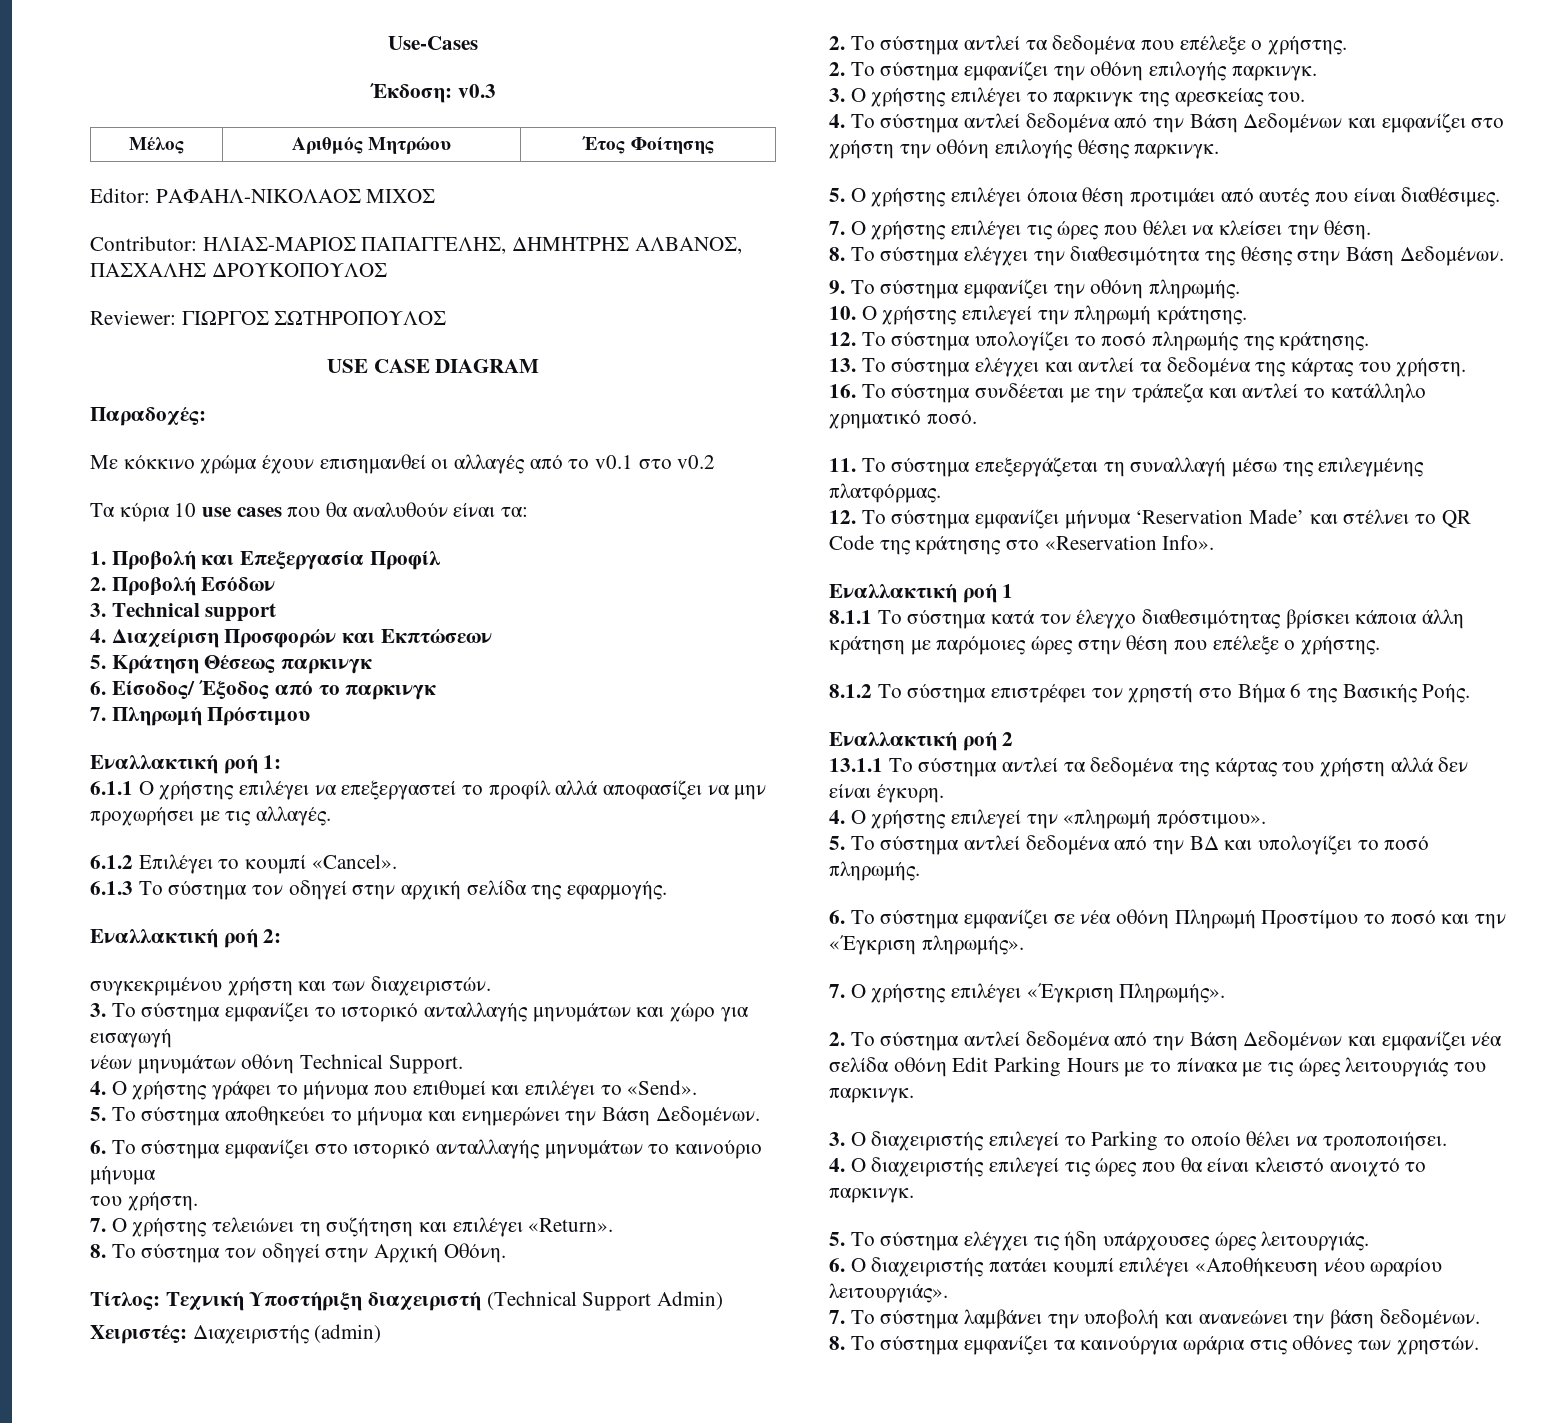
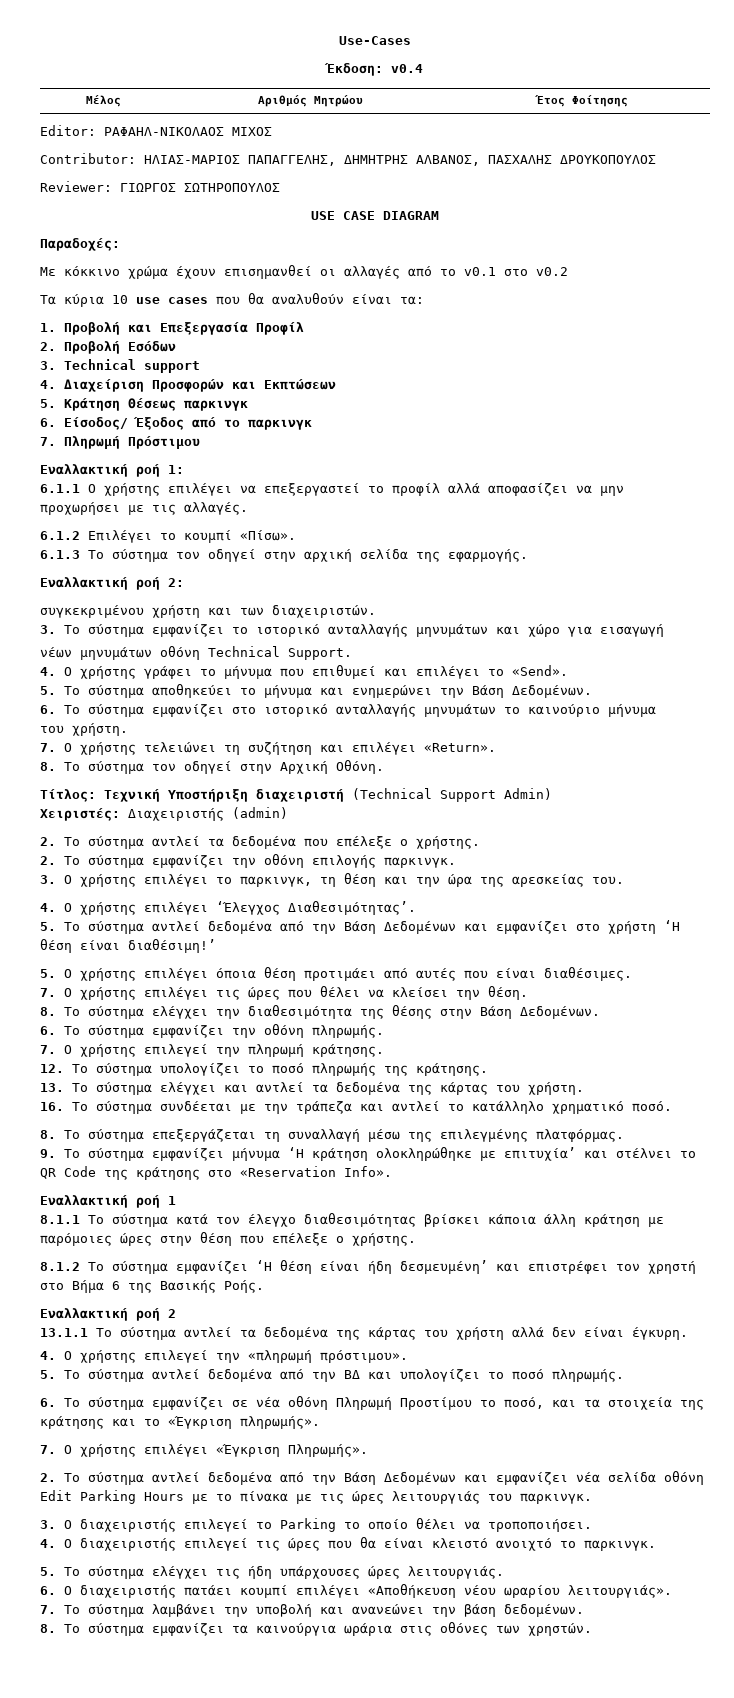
- Έκδοση: v0.3
+ Έκδοση: v0.4
- 6.1.2 Επιλέγει τo κουμπί «Cancel».
+ 6.1.2 Επιλέγει τo κουμπί «Πίσω».
- 3. Ο χρήστης επιλέγει το παρκινγκ της αρεσκείας του.
- 4. Το σύστημα αντλεί δεδομένα από την Βάση Δεδομένων και εμφανίζει στο χρήστη την οθόνη επιλογής θέσης παρκινγκ.
+ 3. Ο χρήστης επιλέγει το παρκινγκ, τη θέση και την ώρα της αρεσκείας του.
+ 4. Ο χρήστης επιλέγει ‘Έλεγχος Διαθεσιμότητας’.
+ 5. Το σύστημα αντλεί δεδομένα από την Βάση Δεδομένων και εμφανίζει στο χρήστη ‘Η θέση είναι διαθέσιμη!’
- 9. Το σύστημα εμφανίζει την οθόνη πληρωμής.
+ 6. Το σύστημα εμφανίζει την οθόνη πληρωμής.
- 10. Ο χρήστης επιλεγεί την πληρωμή κράτησης.
+ 7. Ο χρήστης επιλεγεί την πληρωμή κράτησης.
- 11. Το σύστημα επεξεργάζεται τη συναλλαγή μέσω της επιλεγμένης πλατφόρμας.
+ 8. Το σύστημα επεξεργάζεται τη συναλλαγή μέσω της επιλεγμένης πλατφόρμας.
- 12. Το σύστημα εμφανίζει μήνυμα ‘Reservation Made’ και στέλνει το QR Code της κράτησης στο «Reservation Info».
+ 9. Το σύστημα εμφανίζει μήνυμα ‘Η κράτηση ολοκληρώθηκε με επιτυχία’ και στέλνει το QR Code της κράτησης στο «Reservation Info».
- 8.1.2 Το σύστημα επιστρέφει τον χρηστή στο Βήμα 6 της Βασικής Ροής.
+ 8.1.2 Το σύστημα εμφανίζει ‘Η θέση είναι ήδη δεσμευμένη’ και επιστρέφει τον χρηστή στο Βήμα 6 της Βασικής Ροής.
- 6. Το σύστημα εμφανίζει σε νέα οθόνη Πληρωμή Προστίμου το ποσό και την «Έγκριση πληρωμής».
+ 6. Το σύστημα εμφανίζει σε νέα οθόνη Πληρωμή Προστίμου το ποσό, και τα στοιχεία της κράτησης και το «Έγκριση πληρωμής».

